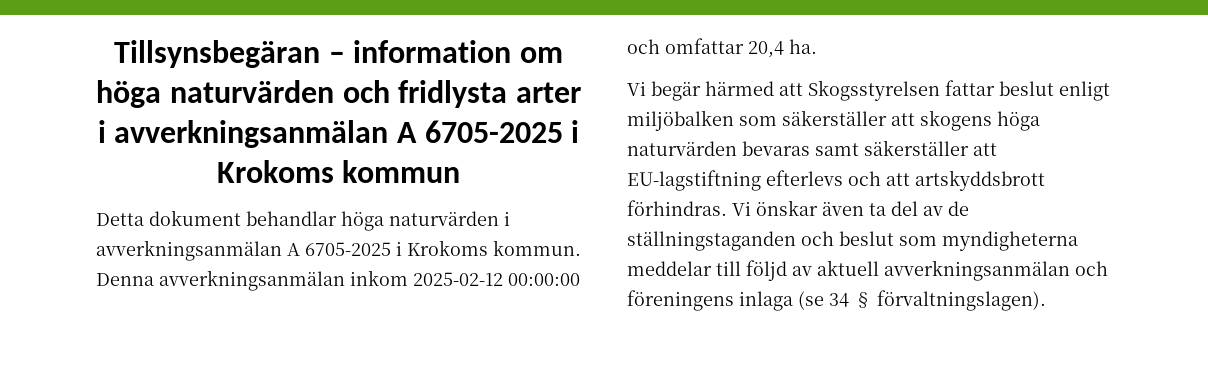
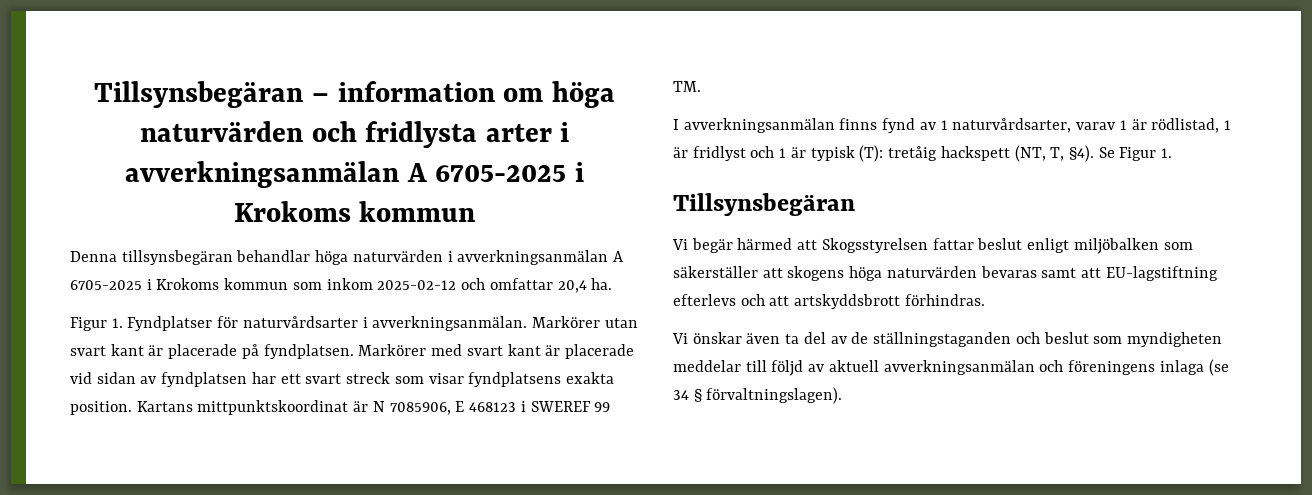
- Detta dokument behandlar höga naturvärden i avverkningsanmälan A 6705-2025 i Krokoms kommun. Denna avverkningsanmälan inkom 2025-02-12 00:00:00 och omfattar 20,4 ha.
+ Denna tillsynsbegäran behandlar höga naturvärden i avverkningsanmälan A 6705-2025 i Krokoms kommun som inkom 2025-02-12 och omfattar 20,4 ha.
+ Figur 1. Fyndplatser för naturvårdsarter i avverkningsanmälan. Markörer utan svart kant är placerade på fyndplatsen. Markörer med svart kant är placerade vid sidan av fyndplatsen har ett svart streck som visar fyndplatsens exakta position. Kartans mittpunktskoordinat är N 7085906, E 468123 i SWEREF 99 TM.
+ I avverkningsanmälan finns fynd av 1 naturvårdsarter, varav 1 är rödlistad, 1 är fridlyst och 1 är typisk (T): tretåig hackspett (NT, T, §4). Se Figur 1.
+ Tillsynsbegäran
- Vi begär härmed att Skogsstyrelsen fattar beslut enligt miljöbalken som säkerställer att skogens höga naturvärden bevaras samt säkerställer att EU-lagstiftning efterlevs och att artskyddsbrott förhindras. Vi önskar även ta del av de ställningstaganden och beslut som myndigheterna meddelar till följd av aktuell avverkningsanmälan och föreningens inlaga (se 34 § förvaltningslagen).
+ Vi begär härmed att Skogsstyrelsen fattar beslut enligt miljöbalken som säkerställer att skogens höga naturvärden bevaras samt att EU-lagstiftning efterlevs och att artskyddsbrott förhindras.
+ Vi önskar även ta del av de ställningstaganden och beslut som myndigheten meddelar till följd av aktuell avverkningsanmälan och föreningens inlaga (se 34 § förvaltningslagen).

